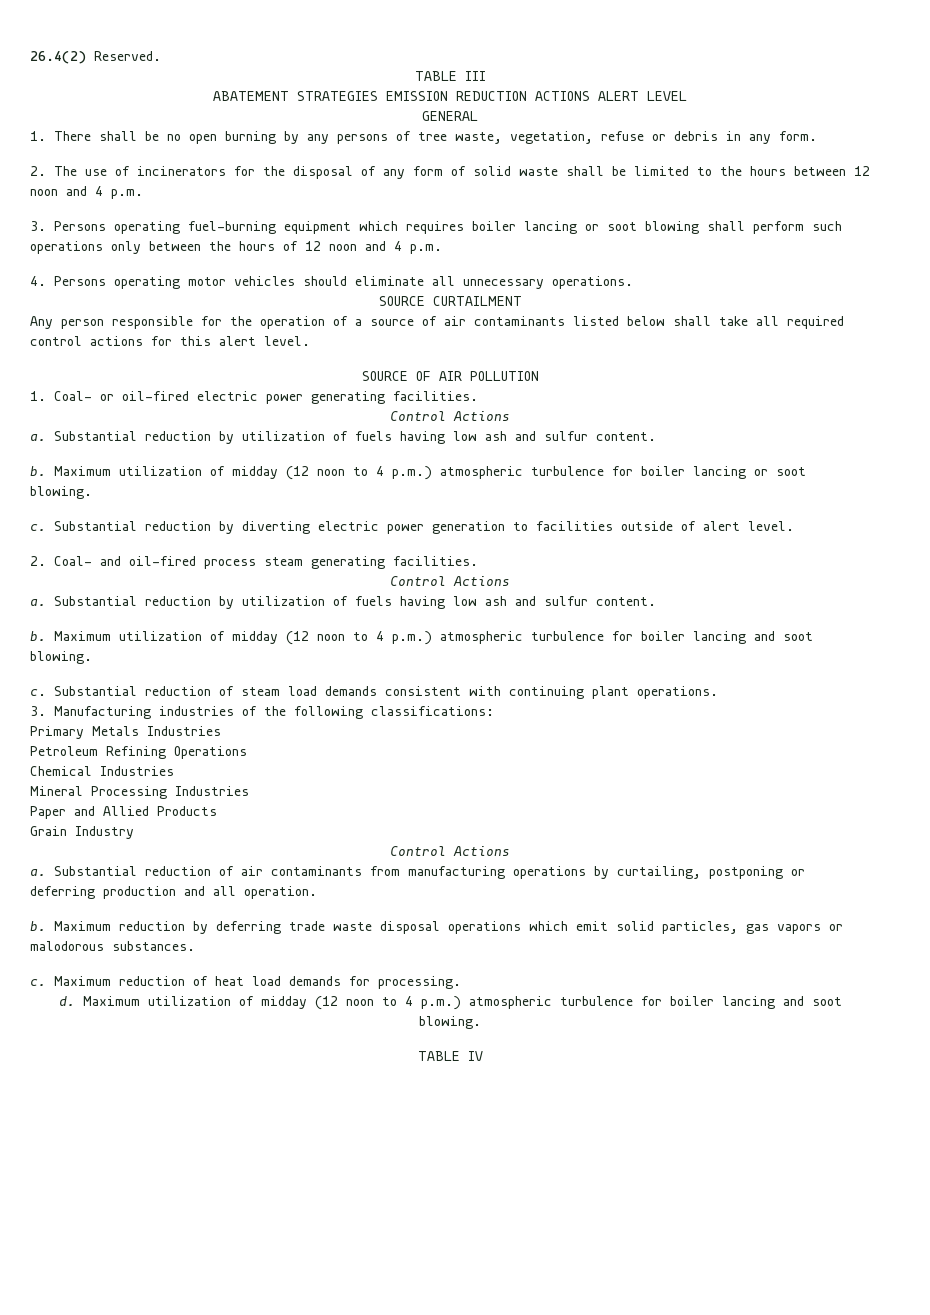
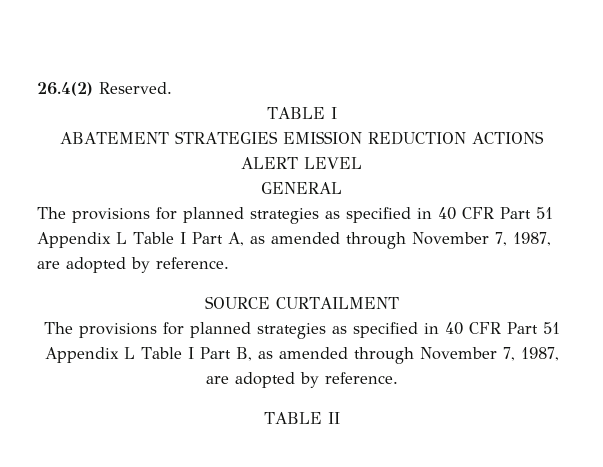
- TABLE III
+ TABLE I
- 1. There shall be no open burning by any persons of tree waste, vegetation, refuse or debris in any form.
- 2. The use of incinerators for the disposal of any form of solid waste shall be limited to the hours between 12 noon and 4 p.m.
- 3. Persons operating fuel-burning equipment which requires boiler lancing or soot blowing shall perform such operations only between the hours of 12 noon and 4 p.m.
- 4. Persons operating motor vehicles should eliminate all unnecessary operations.
+ The provisions for planned strategies as specified in 40 CFR Part 51 Appendix L Table I Part A, as amended through November 7, 1987, are adopted by reference.
  SOURCE CURTAILMENT
- Any person responsible for the operation of a source of air contaminants listed below shall take all required control actions for this alert level.
- SOURCE OF AIR POLLUTION
- 1. Coal- or oil-fired electric power generating facilities.
- Control Actions
- a. Substantial reduction by utilization of fuels having low ash and sulfur content.
- b. Maximum utilization of midday (12 noon to 4 p.m.) atmospheric turbulence for boiler lancing or soot blowing.
- c. Substantial reduction by diverting electric power generation to facilities outside of alert level.
- 2. Coal- and oil-fired process steam generating facilities.
- Control Actions
- a. Substantial reduction by utilization of fuels having low ash and sulfur content.
- b. Maximum utilization of midday (12 noon to 4 p.m.) atmospheric turbulence for boiler lancing and soot blowing.
- c. Substantial reduction of steam load demands consistent with continuing plant operations.
- 3. Manufacturing industries of the following classifications:
- Primary Metals Industries
- Petroleum Refining Operations
- Chemical Industries
- Mineral Processing Industries
- Paper and Allied Products
- Grain Industry
- Control Actions
- a. Substantial reduction of air contaminants from manufacturing operations by curtailing, postponing or deferring production and all operation.
- b. Maximum reduction by deferring trade waste disposal operations which emit solid particles, gas vapors or malodorous substances.
- c. Maximum reduction of heat load demands for processing.
- d. Maximum utilization of midday (12 noon to 4 p.m.) atmospheric turbulence for boiler lancing and soot blowing.
- TABLE IV
+ The provisions for planned strategies as specified in 40 CFR Part 51 Appendix L Table I Part B, as amended through November 7, 1987, are adopted by reference.
+ TABLE II

